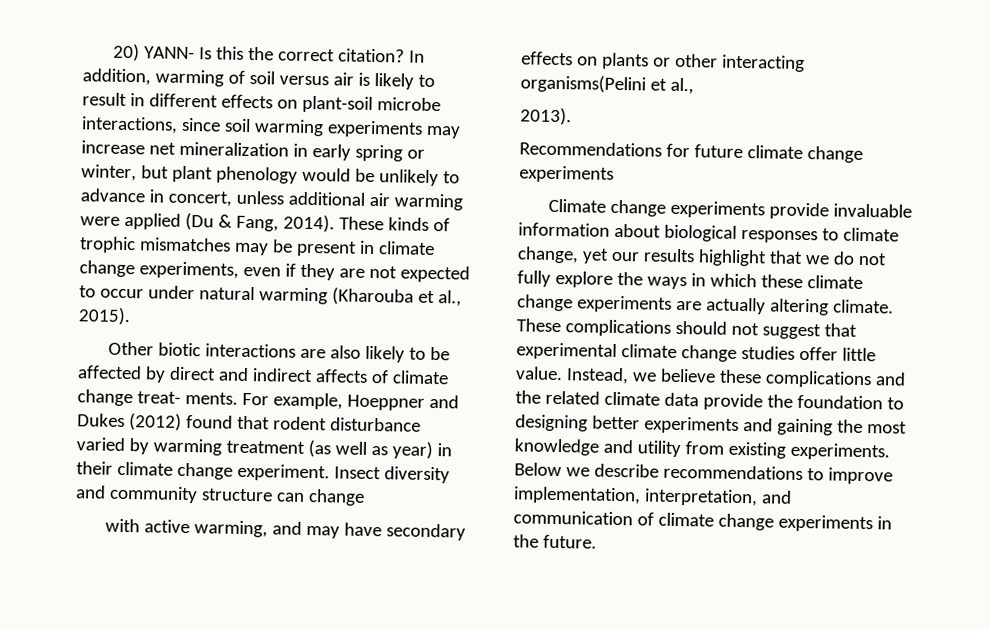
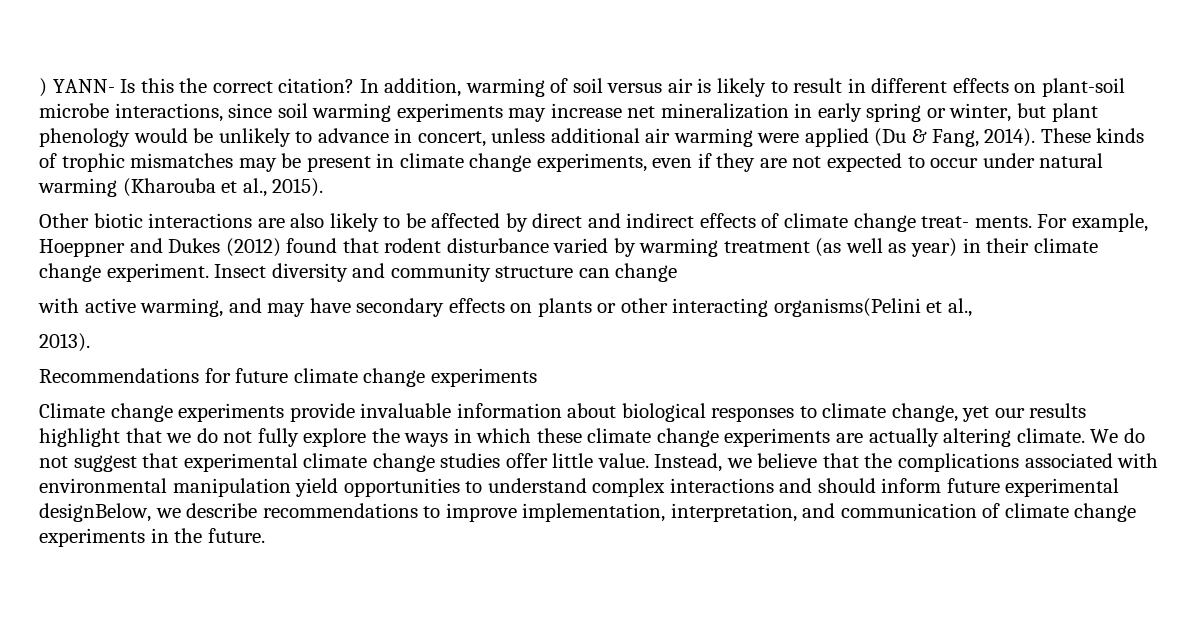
- 20) YANN- Is this the correct citation?
+ ) YANN- Is this the correct citation?
- Other biotic interactions are also likely to be affected by direct and indirect affects of climate change treat- ments.
+ Other biotic interactions are also likely to be affected by direct and indirect effects of climate change treat- ments.
- These complications should not suggest that experimental climate change studies offer little value.
+ We do not suggest that experimental climate change studies offer little value.
- Instead, we believe these complications and the related climate data provide the foundation to designing better experiments and gaining the most knowledge and utility from existing experiments. Below we describe recommendations to improve implementation, interpretation, and communication of climate change experiments in the future.
+ Instead, we believe that the complications associated with environmental manipulation yield opportunities to understand complex interactions and should inform future experimental designBelow, we describe recommendations to improve implementation, interpretation, and communication of climate change experiments in the future.

